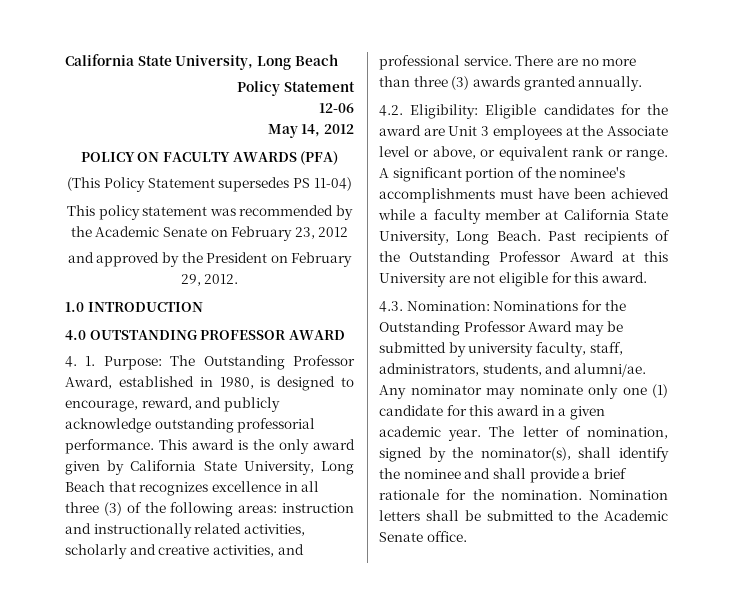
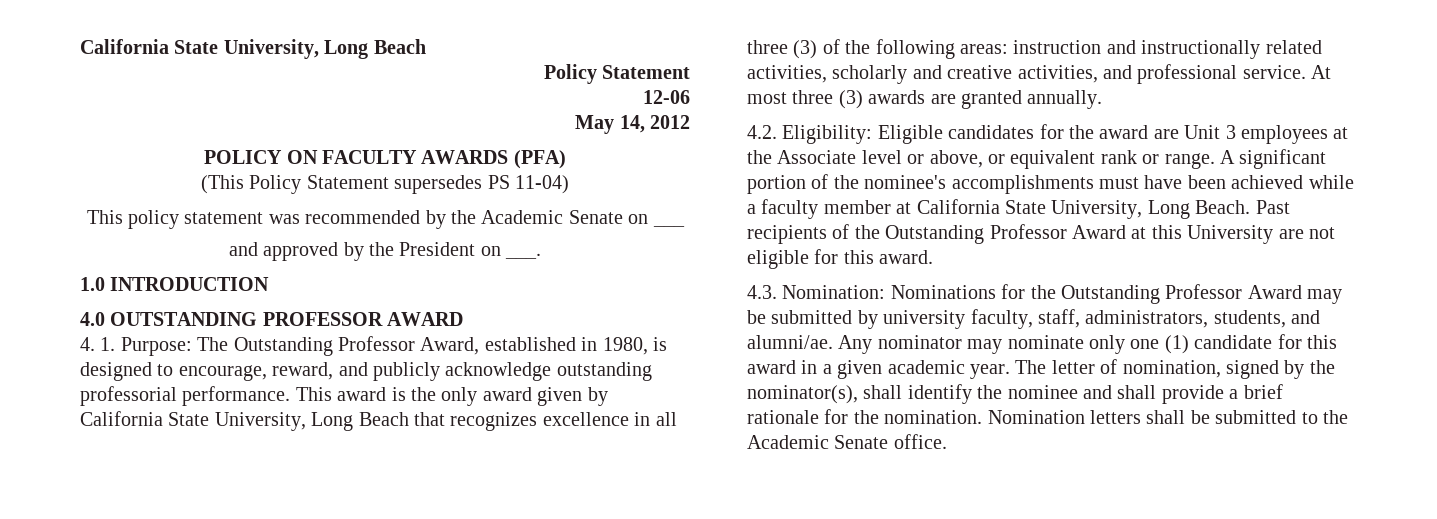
- This policy statement was recommended by the Academic Senate on February 23, 2012
+ This policy statement was recommended by the Academic Senate on ___
- and approved by the President on February 29, 2012.
+ and approved by the President on ___.
- There are no more than three (3) awards granted annually.
+ At most three (3) awards are granted annually.

